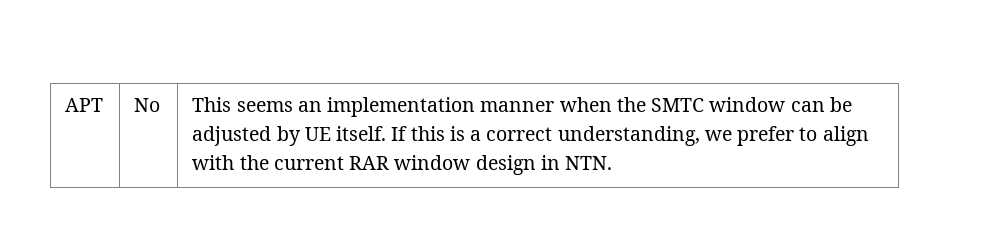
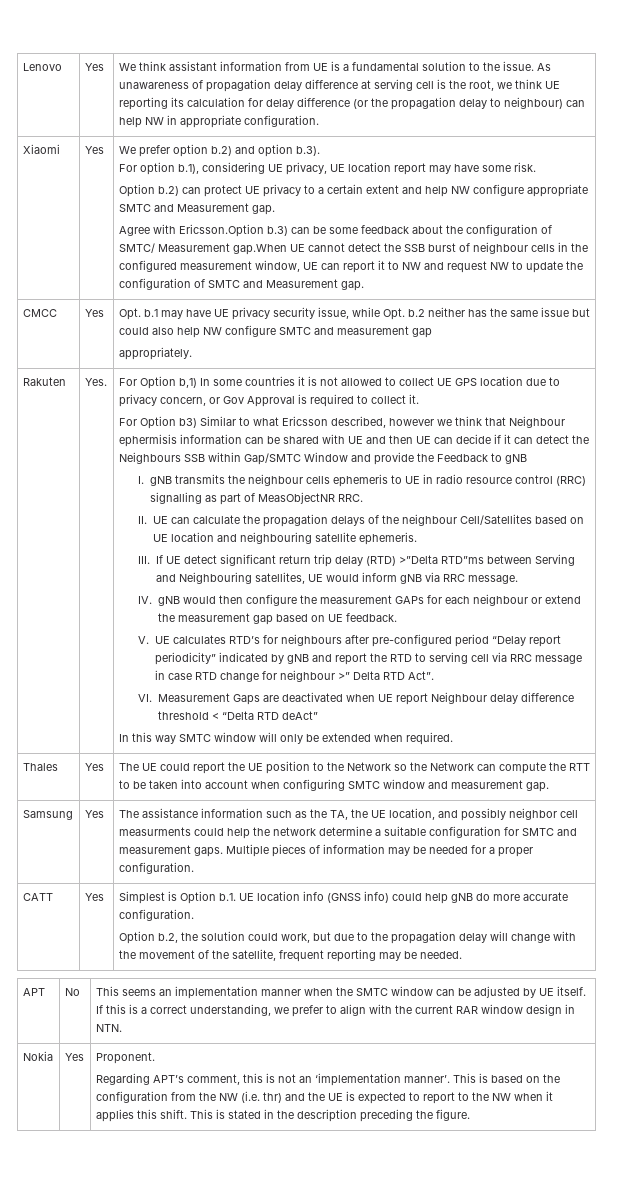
+ Lenovo | Yes | We think assistant information from UE is a fundamental solution to the issue. As unawareness of propagation delay difference at serving cell is the root, we think UE reporting its calculation for delay difference (or the propagation delay to neighbour) can help NW in appropriate configuration.
+ Xiaomi | Yes | We prefer option b.2) and option b.3).
+ For option b.1), considering UE privacy, UE location report may have some risk.
+ Option b.2) can protect UE privacy to a certain extent and help NW configure appropriate SMTC and Measurement gap.
+ Agree with Ericsson.Option b.3) can be some feedback about the configuration of SMTC/ Measurement gap.When UE cannot detect the SSB burst of neighbour cells in the configured measurement window, UE can report it to NW and request NW to update the configuration of SMTC and Measurement gap.
+ CMCC | Yes | Opt. b.1 may have UE privacy security issue, while Opt. b.2 neither has the same issue but could also help NW configure SMTC and measurement gap
+ appropriately.
+ Rakuten | Yes. | For Option b,1) In some countries it is not allowed to collect UE GPS location due to privacy concern, or Gov Approval is required to collect it.
+ For Option b3) Similar to what Ericsson described, however we think that Neighbour ephermisis information can be shared with UE and then UE can decide if it can detect the Neighbours SSB within Gap/SMTC Window and provide the Feedback to gNB
+ I. gNB transmits the neighbour cells ephemeris to UE in radio resource control (RRC) signalling as part of MeasObjectNR RRC.
+ II. UE can calculate the propagation delays of the neighbour Cell/Satellites based on UE location and neighbouring satellite ephemeris.
+ III. If UE detect significant return trip delay (RTD) >”Delta RTD”ms between Serving and Neighbouring satellites, UE would inform gNB via RRC message.
+ IV. gNB would then configure the measurement GAPs for each neighbour or extend the measurement gap based on UE feedback.
+ V. UE calculates RTD’s for neighbours after pre-configured period “Delay report periodicity” indicated by gNB and report the RTD to serving cell via RRC message in case RTD change for neighbour >” Delta RTD Act”.
+ VI. Measurement Gaps are deactivated when UE report Neighbour delay difference threshold < “Delta RTD deAct”
+ In this way SMTC window will only be extended when required.
+ Thales | Yes | The UE could report the UE position to the Network so the Network can compute the RTT to be taken into account when configuring SMTC window and measurement gap.
+ Samsung | Yes | The assistance information such as the TA, the UE location, and possibly neighbor cell measurments could help the network determine a suitable configuration for SMTC and measurement gaps. Multiple pieces of information may be needed for a proper configuration.
+ CATT | Yes | Simplest is Option b.1. UE location info (GNSS info) could help gNB do more accurate configuration.
+ Option b.2, the solution could work, but due to the propagation delay will change with the movement of the satellite, frequent reporting may be needed.
+ Nokia | Yes | Proponent.
+ Regarding APT’s comment, this is not an ‘implementation manner’. This is based on the configuration from the NW (i.e. thr) and the UE is expected to report to the NW when it applies this shift. This is stated in the description preceding the figure.

